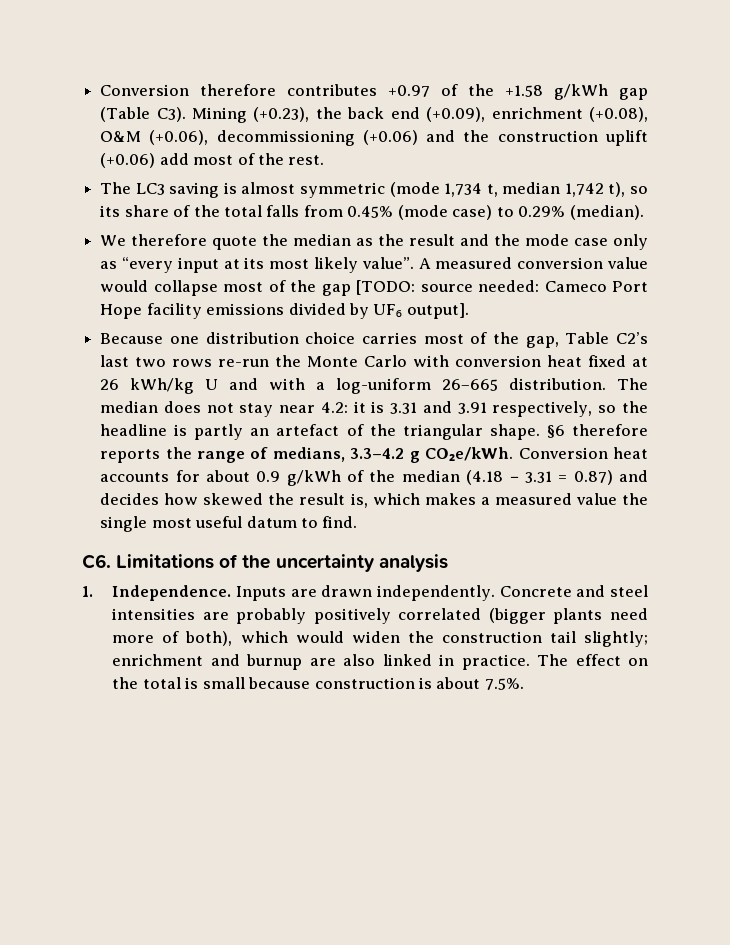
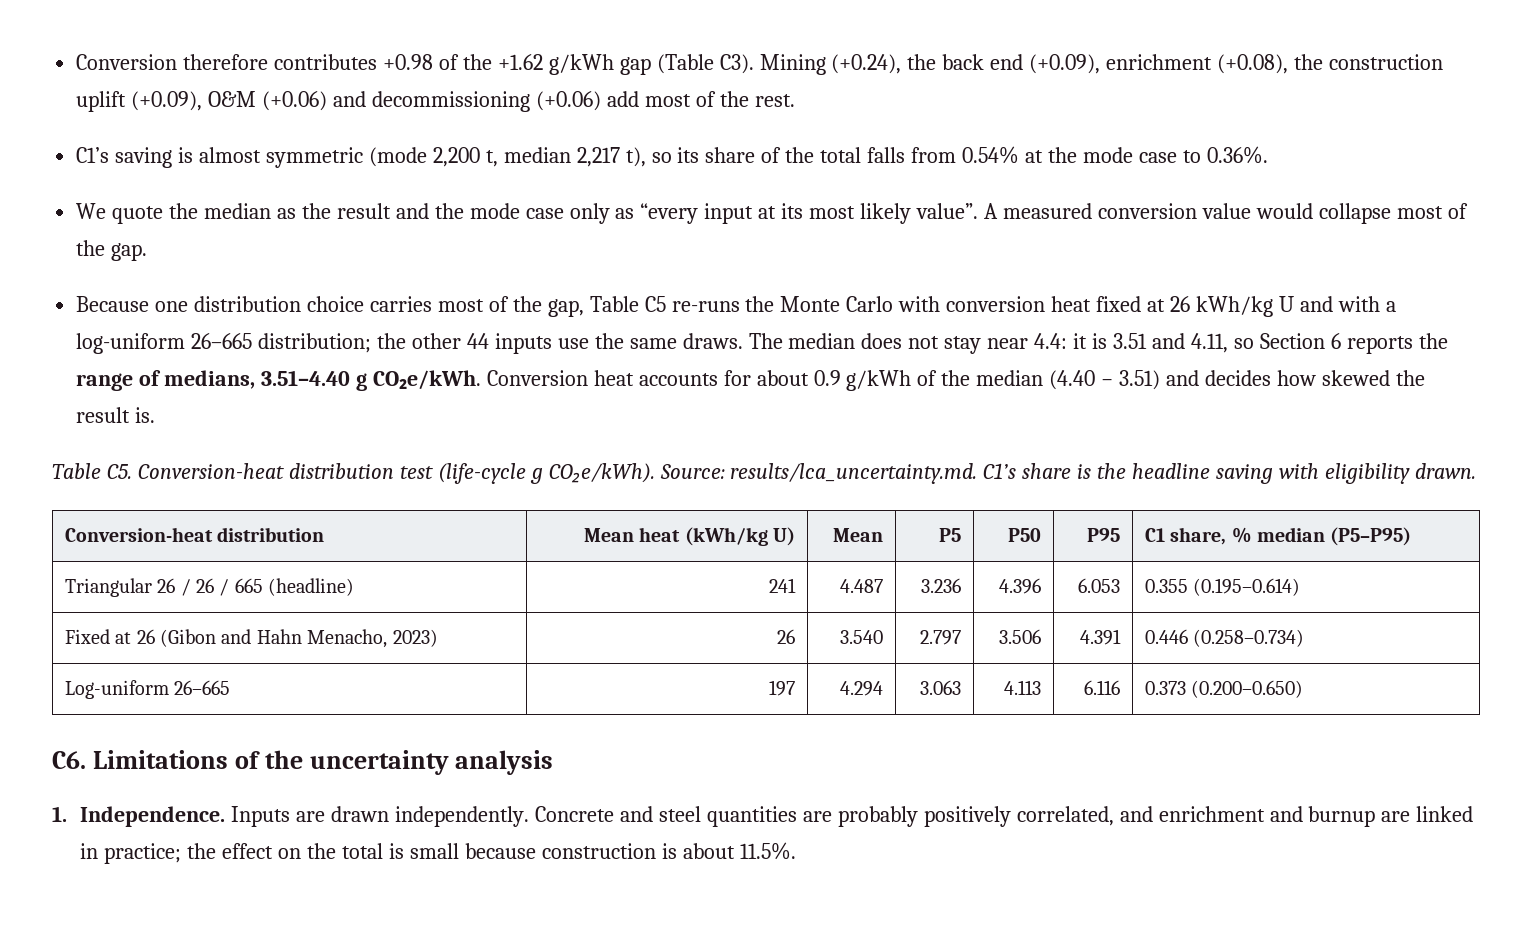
- Conversion therefore contributes +0.97 of the +1.58 g/kWh gap (Table C3). Mining (+0.23), the back end (+0.09), enrichment (+0.08), O&M (+0.06), decommissioning (+0.06) and the construction uplift (+0.06) add most of the rest.
+ Conversion therefore contributes +0.98 of the +1.62 g/kWh gap (Table C3). Mining (+0.24), the back end (+0.09), enrichment (+0.08), the construction uplift (+0.09), O&M (+0.06) and decommissioning (+0.06) add most of the rest.
- The LC3 saving is almost symmetric (mode 1,734 t, median 1,742 t), so its share of the total falls from 0.45% (mode case) to 0.29% (median).
+ C1’s saving is almost symmetric (mode 2,200 t, median 2,217 t), so its share of the total falls from 0.54% at the mode case to 0.36%.
- We therefore quote the median as the result and the mode case only as “every input at its most likely value”.
+ We quote the median as the result and the mode case only as “every input at its most likely value”.
- A measured conversion value would collapse most of the gap [TODO: source needed: Cameco Port Hope facility emissions divided by UF₆ output].
+ A measured conversion value would collapse most of the gap.
- Because one distribution choice carries most of the gap, Table C2’s last two rows re-run the Monte Carlo with conversion heat fixed at 26 kWh/kg U and with a log-uniform 26–665 distribution.
+ Because one distribution choice carries most of the gap, Table C5 re-runs the Monte Carlo with conversion heat fixed at 26 kWh/kg U and with a log-uniform 26–665 distribution; the other 44 inputs use the same draws.
- The median does not stay near 4.2: it is 3.31 and 3.91 respectively, so the headline is partly an artefact of the triangular shape. §6 therefore reports the range of medians, 3.3–4.2 g CO₂e/kWh.
+ The median does not stay near 4.4: it is 3.51 and 4.11, so Section 6 reports the range of medians, 3.51–4.40 g CO₂e/kWh.
- Conversion heat accounts for about 0.9 g/kWh of the median (4.18 − 3.31 = 0.87) and decides how skewed the result is, which makes a measured value the single most useful datum to find.
+ Conversion heat accounts for about 0.9 g/kWh of the median (4.40 − 3.51) and decides how skewed the result is.
+ Table C5. Conversion-heat distribution test (life-cycle g CO₂e/kWh). Source: results/lca_uncertainty.md. C1’s share is the headline saving with eligibility drawn.
+ Conversion-heat distribution | Mean heat (kWh/kg U) | Mean | P5 | P50 | P95 | C1 share, % median (P5–P95)
+ Triangular 26 / 26 / 665 (headline) | 241 | 4.487 | 3.236 | 4.396 | 6.053 | 0.355 (0.195–0.614)
+ Fixed at 26 (Gibon and Hahn Menacho, 2023) | 26 | 3.540 | 2.797 | 3.506 | 4.391 | 0.446 (0.258–0.734)
+ Log-uniform 26–665 | 197 | 4.294 | 3.063 | 4.113 | 6.116 | 0.373 (0.200–0.650)
- Concrete and steel intensities are probably positively correlated (bigger plants need more of both), which would widen the construction tail slightly; enrichment and burnup are also linked in practice. The effect on the total is small because construction is about 7.5%.
+ Concrete and steel quantities are probably positively correlated, and enrichment and burnup are linked in practice; the effect on the total is small because construction is about 11.5%.

